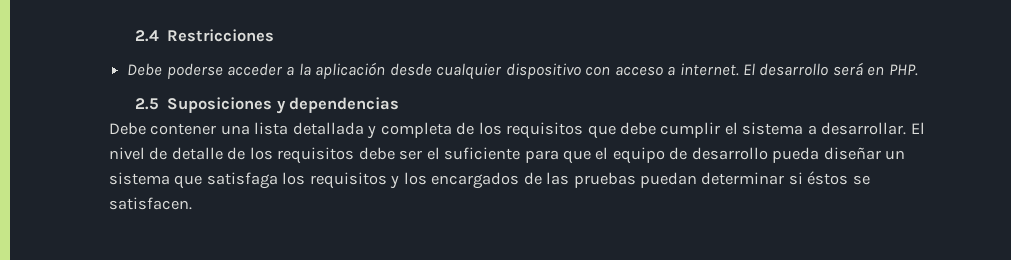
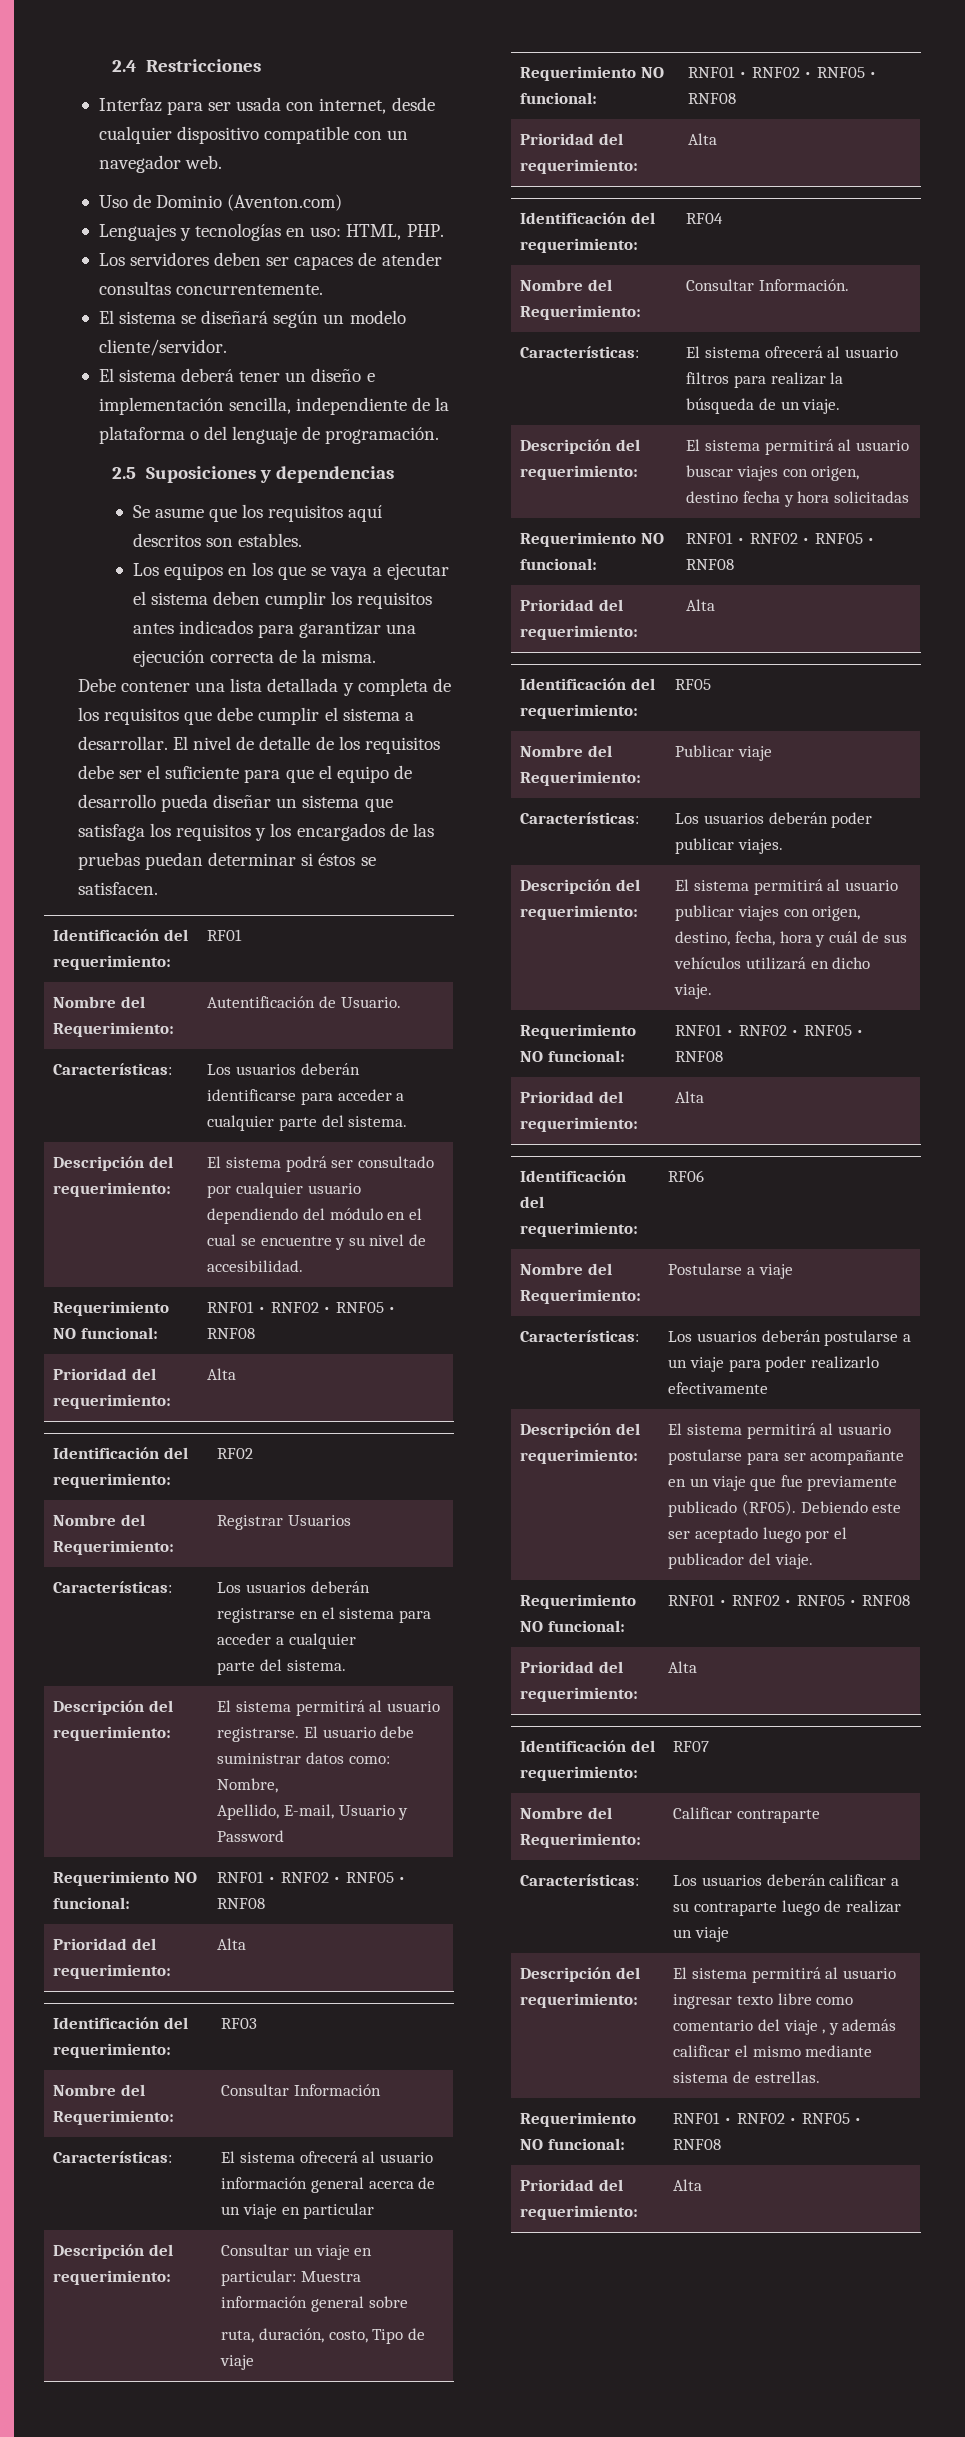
- Debe poderse acceder a la aplicación desde cualquier dispositivo con acceso a internet. El desarrollo será en PHP.
+ Interfaz para ser usada con internet, desde cualquier dispositivo compatible con un navegador web.
+ Uso de Dominio (Aventon.com)
+ Lenguajes y tecnologías en uso: HTML, PHP.
+ Los servidores deben ser capaces de atender consultas concurrentemente.
+ El sistema se diseñará según un modelo cliente/servidor.
+ El sistema deberá tener un diseño e implementación sencilla, independiente de la plataforma o del lenguaje de programación.
  2.5 Suposiciones y dependencias
+ Se asume que los requisitos aquí descritos son estables.
+ Los equipos en los que se vaya a ejecutar el sistema deben cumplir los requisitos antes indicados para garantizar una ejecución correcta de la misma.
+ Identificación del requerimiento: | RF01
+ Nombre del Requerimiento: | Autentificación de Usuario.
+ Características: | Los usuarios deberán identificarse para acceder a cualquier parte del sistema.
+ Descripción del requerimiento: | El sistema podrá ser consultado por cualquier usuario dependiendo del módulo en el cual se encuentre y su nivel de accesibilidad.
+ Requerimiento NO funcional: | RNF01 • RNF02 • RNF05 • RNF08
+ Prioridad del requerimiento: | Alta
+ Identificación del requerimiento: | RF02
+ Nombre del Requerimiento: | Registrar Usuarios
+ Características: | Los usuarios deberán registrarse en el sistema para acceder a cualquier
+ parte del sistema.
+ Descripción del requerimiento: | El sistema permitirá al usuario registrarse. El usuario debe suministrar datos como: Nombre,
+ Apellido, E-mail, Usuario y Password
+ Requerimiento NO funcional: | RNF01 • RNF02 • RNF05 • RNF08
+ Prioridad del requerimiento: | Alta
+ Identificación del requerimiento: | RF03
+ Nombre del Requerimiento: | Consultar Información
+ Características: | El sistema ofrecerá al usuario información general acerca de un viaje en particular
+ Descripción del requerimiento: | Consultar un viaje en particular: Muestra información general sobre
+ ruta, duración, costo, Tipo de viaje
+ Requerimiento NO funcional: | RNF01 • RNF02 • RNF05 • RNF08
+ Prioridad del requerimiento: | Alta
+ Identificación del requerimiento: | RF04
+ Nombre del Requerimiento: | Consultar Información.
+ Características: | El sistema ofrecerá al usuario filtros para realizar la búsqueda de un viaje.
+ Descripción del requerimiento: | El sistema permitirá al usuario buscar viajes con origen, destino fecha y hora solicitadas
+ Requerimiento NO funcional: | RNF01 • RNF02 • RNF05 • RNF08
+ Prioridad del requerimiento: | Alta
+ Identificación del requerimiento: | RF05
+ Nombre del Requerimiento: | Publicar viaje
+ Características: | Los usuarios deberán poder publicar viajes.
+ Descripción del requerimiento: | El sistema permitirá al usuario publicar viajes con origen, destino, fecha, hora y cuál de sus vehículos utilizará en dicho viaje.
+ Requerimiento NO funcional: | RNF01 • RNF02 • RNF05 • RNF08
+ Prioridad del requerimiento: | Alta
+ Identificación del requerimiento: | RF06
+ Nombre del Requerimiento: | Postularse a viaje
+ Características: | Los usuarios deberán postularse a un viaje para poder realizarlo efectivamente
+ Descripción del requerimiento: | El sistema permitirá al usuario postularse para ser acompañante en un viaje que fue previamente publicado (RF05). Debiendo este ser aceptado luego por el publicador del viaje.
+ Requerimiento NO funcional: | RNF01 • RNF02 • RNF05 • RNF08
+ Prioridad del requerimiento: | Alta
+ Identificación del requerimiento: | RF07
+ Nombre del Requerimiento: | Calificar contraparte
+ Características: | Los usuarios deberán calificar a su contraparte luego de realizar un viaje
+ Descripción del requerimiento: | El sistema permitirá al usuario ingresar texto libre como comentario del viaje , y además calificar el mismo mediante sistema de estrellas.
+ Requerimiento NO funcional: | RNF01 • RNF02 • RNF05 • RNF08
+ Prioridad del requerimiento: | Alta

